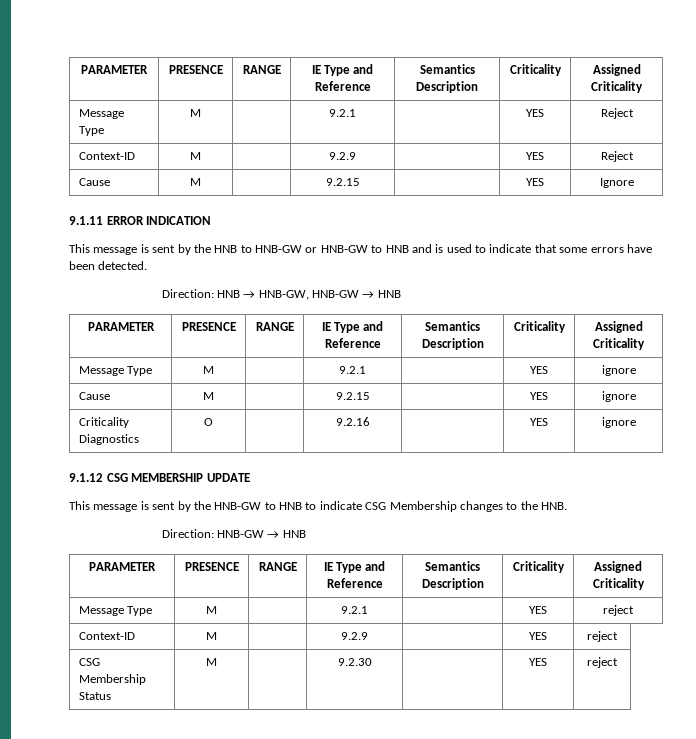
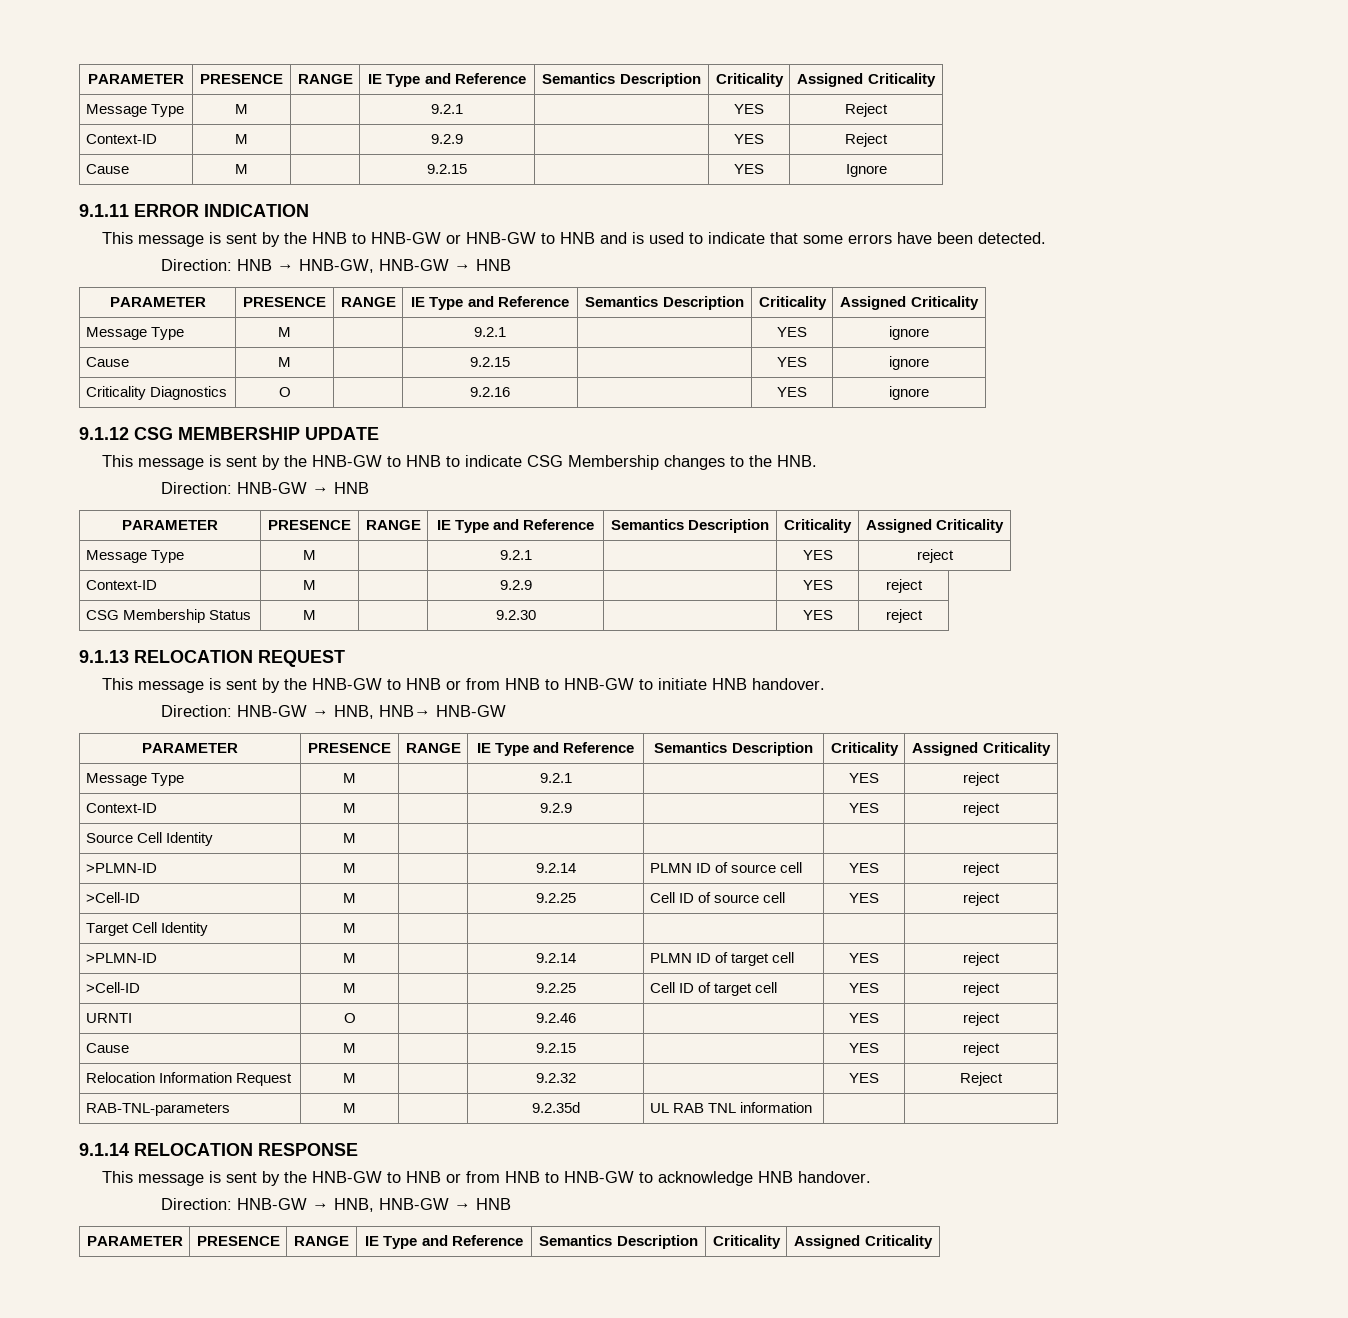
+ 9.1.13 RELOCATION REQUEST
+ This message is sent by the HNB-GW to HNB or from HNB to HNB-GW to initiate HNB handover.
+ Direction: HNB-GW → HNB, HNB→ HNB-GW
+ PARAMETER | PRESENCE | RANGE | IE Type and Reference | Semantics Description | Criticality | Assigned Criticality
+ Message Type | M | | 9.2.1 | | YES | reject
+ Context-ID | M | | 9.2.9 | | YES | reject
+ Source Cell Identity | M | | | | |
+ >PLMN-ID | M | | 9.2.14 | PLMN ID of source cell | YES | reject
+ >Cell-ID | M | | 9.2.25 | Cell ID of source cell | YES | reject
+ Target Cell Identity | M | | | | |
+ >PLMN-ID | M | | 9.2.14 | PLMN ID of target cell | YES | reject
+ >Cell-ID | M | | 9.2.25 | Cell ID of target cell | YES | reject
+ URNTI | O | | 9.2.46 | | YES | reject
+ Cause | M | | 9.2.15 | | YES | reject
+ Relocation Information Request | M | | 9.2.32 | | YES | Reject
+ RAB-TNL-parameters | M | | 9.2.35d | UL RAB TNL information | |
+ 9.1.14 RELOCATION RESPONSE
+ This message is sent by the HNB-GW to HNB or from HNB to HNB-GW to acknowledge HNB handover.
+ Direction: HNB-GW → HNB, HNB-GW → HNB
+ PARAMETER | PRESENCE | RANGE | IE Type and Reference | Semantics Description | Criticality | Assigned Criticality

